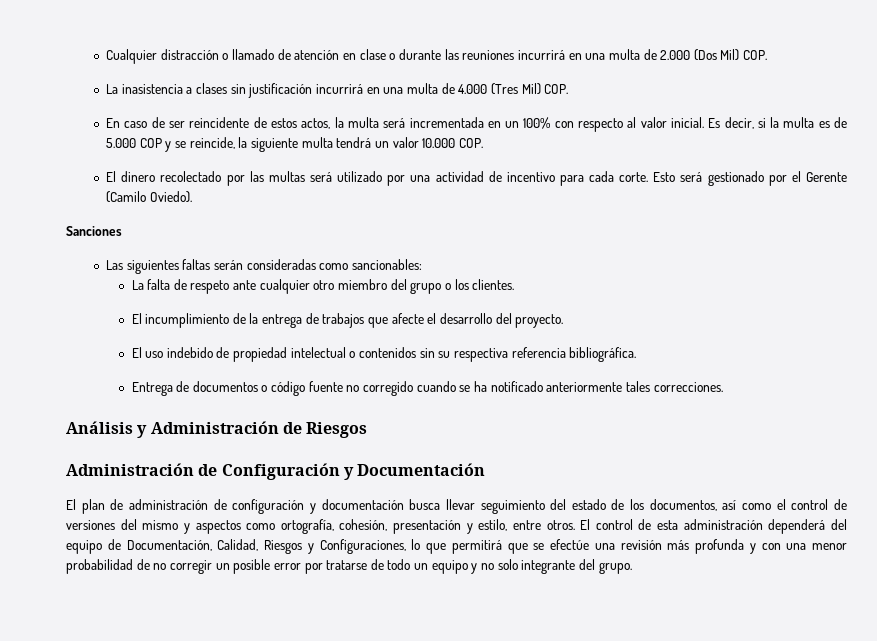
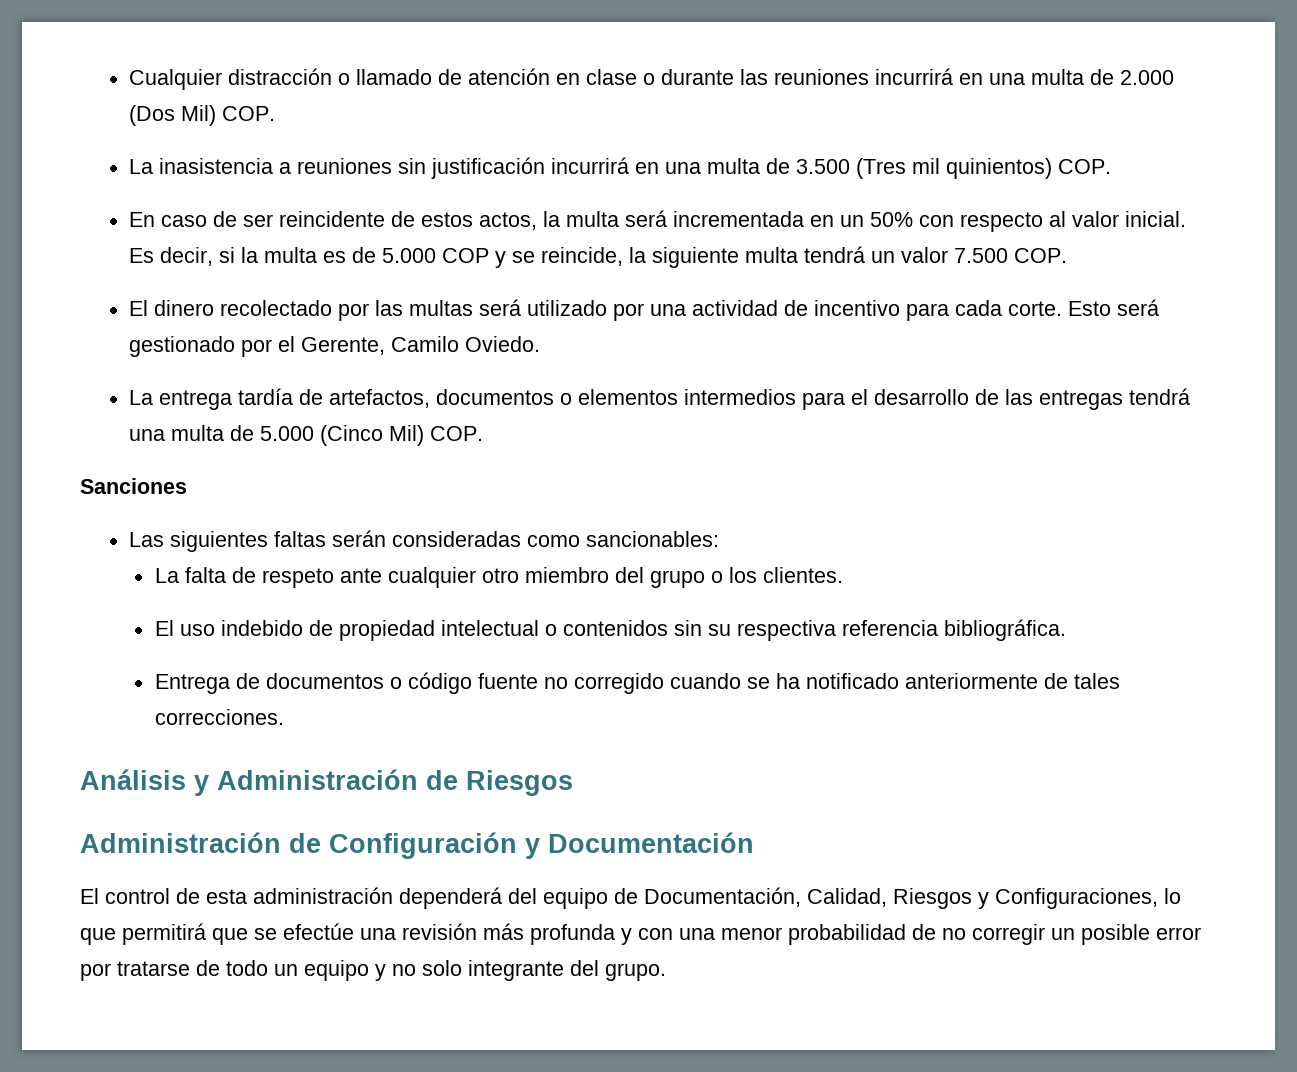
- La inasistencia a clases sin justificación incurrirá en una multa de 4.000 (Tres Mil) COP.
+ La inasistencia a reuniones sin justificación incurrirá en una multa de 3.500 (Tres mil quinientos) COP.
- En caso de ser reincidente de estos actos, la multa será incrementada en un 100% con respecto al valor inicial.
+ En caso de ser reincidente de estos actos, la multa será incrementada en un 50% con respecto al valor inicial.
- Es decir, si la multa es de 5.000 COP y se reincide, la siguiente multa tendrá un valor 10.000 COP.
+ Es decir, si la multa es de 5.000 COP y se reincide, la siguiente multa tendrá un valor 7.500 COP.
- Esto será gestionado por el Gerente (Camilo Oviedo).
+ Esto será gestionado por el Gerente, Camilo Oviedo.
+ La entrega tardía de artefactos, documentos o elementos intermedios para el desarrollo de las entregas tendrá una multa de 5.000 (Cinco Mil) COP.
- El incumplimiento de la entrega de trabajos que afecte el desarrollo del proyecto.
- Entrega de documentos o código fuente no corregido cuando se ha notificado anteriormente tales correcciones.
+ Entrega de documentos o código fuente no corregido cuando se ha notificado anteriormente de tales correcciones.
- El plan de administración de configuración y documentación busca llevar seguimiento del estado de los documentos, así como el control de versiones del mismo y aspectos como ortografía, cohesión, presentación y estilo, entre otros. El control de esta administración dependerá del equipo de Documentación, Calidad, Riesgos y Configuraciones, lo que permitirá que se efectúe una revisión más profunda y con una menor probabilidad de no corregir un posible error por tratarse de todo un equipo y no solo integrante del grupo.
+ El control de esta administración dependerá del equipo de Documentación, Calidad, Riesgos y Configuraciones, lo que permitirá que se efectúe una revisión más profunda y con una menor probabilidad de no corregir un posible error por tratarse de todo un equipo y no solo integrante del grupo.

